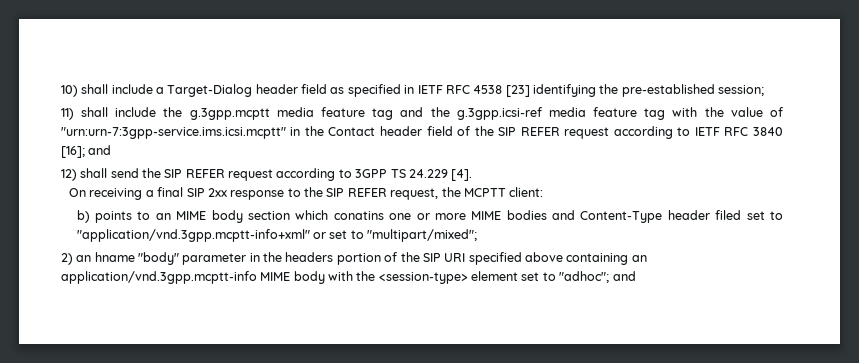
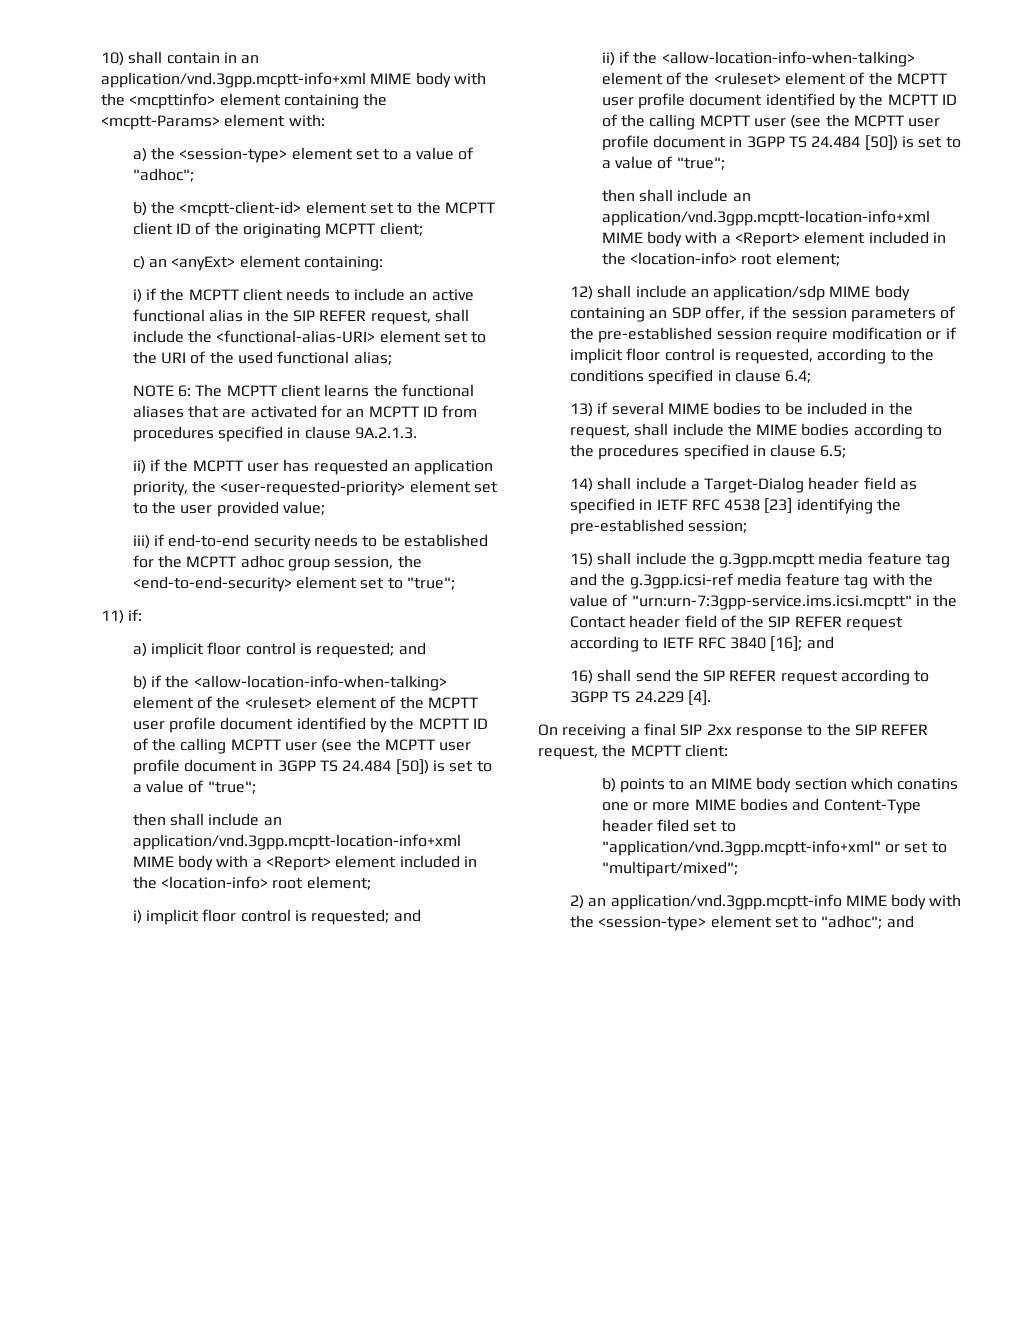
- 10) shall include a Target-Dialog header field as specified in IETF RFC 4538 [23] identifying the pre-established session;
+ 10) shall contain in an application/vnd.3gpp.mcptt-info+xml MIME body with the <mcpttinfo> element containing the <mcptt-Params> element with:
+ a) the <session-type> element set to a value of "adhoc";
+ b) the <mcptt-client-id> element set to the MCPTT client ID of the originating MCPTT client;
+ c) an <anyExt> element containing:
+ i) if the MCPTT client needs to include an active functional alias in the SIP REFER request, shall include the <functional-alias-URI> element set to the URI of the used functional alias;
+ NOTE 6: The MCPTT client learns the functional aliases that are activated for an MCPTT ID from procedures specified in clause 9A.2.1.3.
+ ii) if the MCPTT user has requested an application priority, the <user-requested-priority> element set to the user provided value;
+ iii) if end-to-end security needs to be established for the MCPTT adhoc group session, the <end-to-end-security> element set to "true";
+ 11) if:
+ a) implicit floor control is requested; and
+ b) if the <allow-location-info-when-talking> element of the <ruleset> element of the MCPTT user profile document identified by the MCPTT ID of the calling MCPTT user (see the MCPTT user profile document in 3GPP TS 24.484 [50]) is set to a value of "true";
+ then shall include an application/vnd.3gpp.mcptt-location-info+xml MIME body with a <Report> element included in the <location-info> root element;
+ i) implicit floor control is requested; and
+ ii) if the <allow-location-info-when-talking> element of the <ruleset> element of the MCPTT user profile document identified by the MCPTT ID of the calling MCPTT user (see the MCPTT user profile document in 3GPP TS 24.484 [50]) is set to a value of "true";
+ then shall include an application/vnd.3gpp.mcptt-location-info+xml MIME body with a <Report> element included in the <location-info> root element;
+ 12) shall include an application/sdp MIME body containing an SDP offer, if the session parameters of the pre-established session require modification or if implicit floor control is requested, according to the conditions specified in clause 6.4;
+ 13) if several MIME bodies to be included in the request, shall include the MIME bodies according to the procedures specified in clause 6.5;
+ 14) shall include a Target-Dialog header field as specified in IETF RFC 4538 [23] identifying the pre-established session;
- 11) shall include the g.3gpp.mcptt media feature tag and the g.3gpp.icsi-ref media feature tag with the value of "urn:urn-7:3gpp-service.ims.icsi.mcptt" in the Contact header field of the SIP REFER request according to IETF RFC 3840 [16]; and
+ 15) shall include the g.3gpp.mcptt media feature tag and the g.3gpp.icsi-ref media feature tag with the value of "urn:urn-7:3gpp-service.ims.icsi.mcptt" in the Contact header field of the SIP REFER request according to IETF RFC 3840 [16]; and
- 12) shall send the SIP REFER request according to 3GPP TS 24.229 [4].
+ 16) shall send the SIP REFER request according to 3GPP TS 24.229 [4].
- 2) an hname "body" parameter in the headers portion of the SIP URI specified above containing an application/vnd.3gpp.mcptt-info MIME body with the <session-type> element set to "adhoc"; and
+ 2) an application/vnd.3gpp.mcptt-info MIME body with the <session-type> element set to "adhoc"; and

